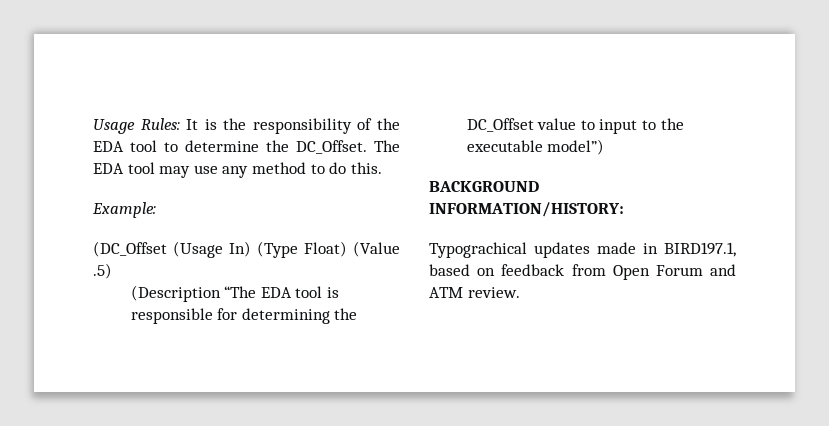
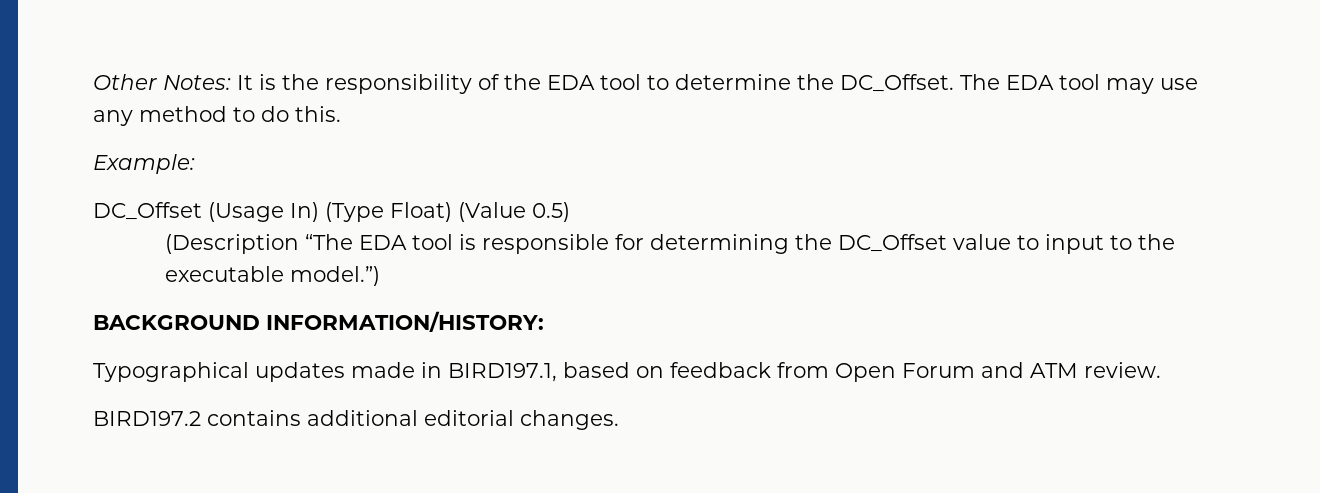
- Usage Rules: It is the responsibility of the EDA tool to determine the DC_Offset.
+ Other Notes: It is the responsibility of the EDA tool to determine the DC_Offset.
- (DC_Offset (Usage In) (Type Float) (Value .5)
+ DC_Offset (Usage In) (Type Float) (Value 0.5)
- (Description “The EDA tool is responsible for determining the DC_Offset value to input to the executable model”)
+ (Description “The EDA tool is responsible for determining the DC_Offset value to input to the executable model.”)
- Typograchical updates made in BIRD197.1, based on feedback from Open Forum and ATM review.
+ Typographical updates made in BIRD197.1, based on feedback from Open Forum and ATM review.
+ BIRD197.2 contains additional editorial changes.

